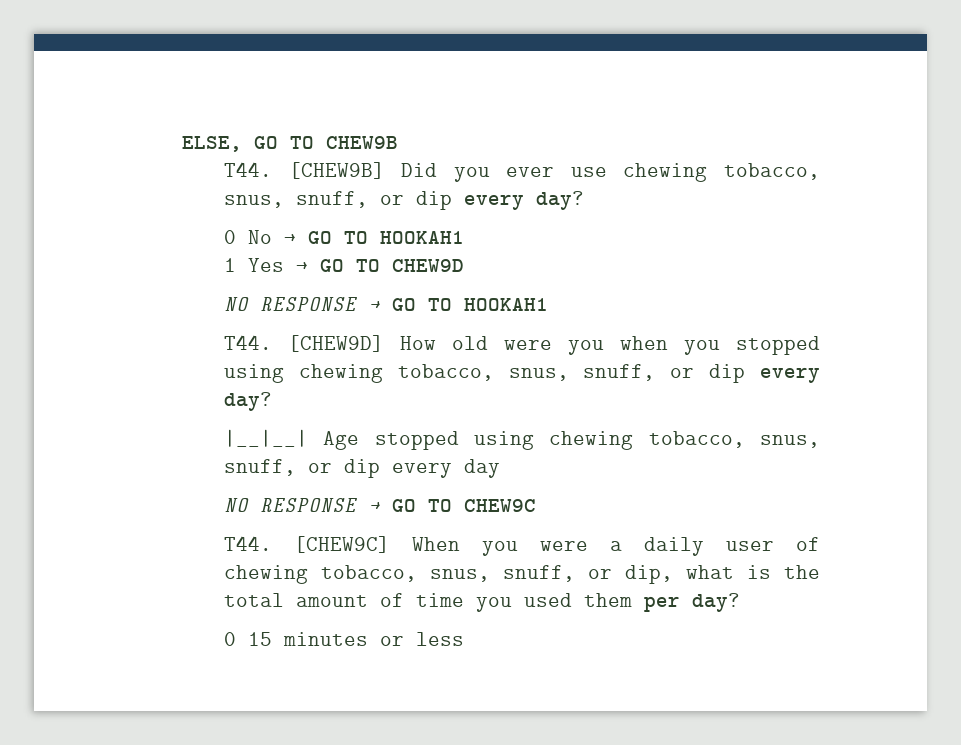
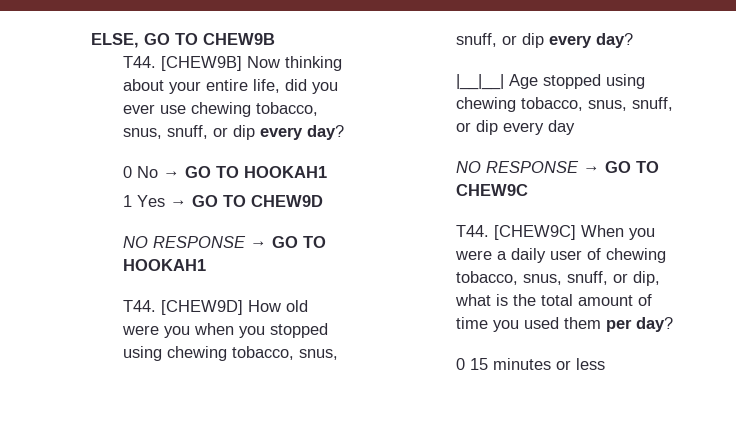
- T44. [CHEW9B] Did you ever use chewing tobacco, snus, snuff, or dip every day?
+ T44. [CHEW9B] Now thinking about your entire life, did you ever use chewing tobacco, snus, snuff, or dip every day?

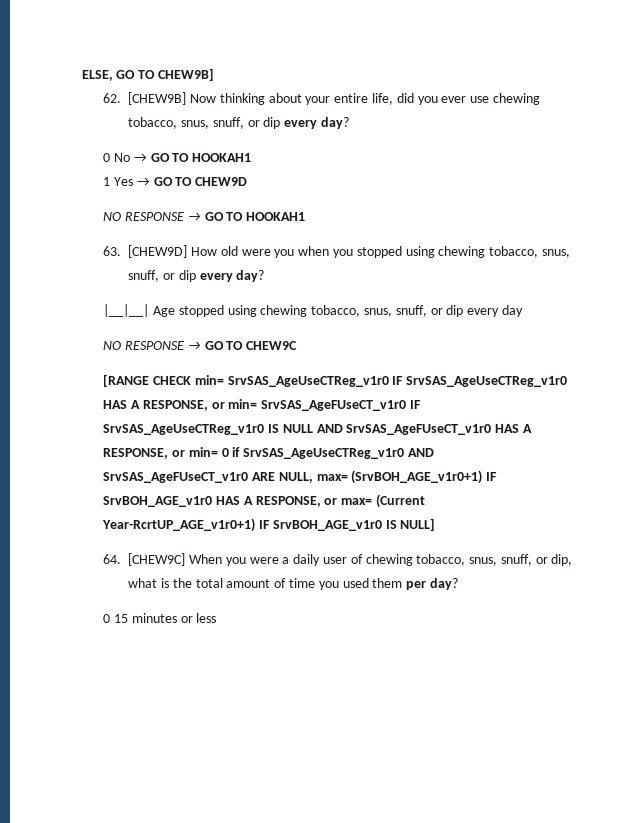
- ELSE, GO TO CHEW9B
- T44. [CHEW9B] Now thinking about your entire life, did you ever use chewing tobacco, snus, snuff, or dip every day?
+ ELSE, GO TO CHEW9B]
+ 62. [CHEW9B] Now thinking about your entire life, did you ever use chewing tobacco, snus, snuff, or dip every day?
- T44. [CHEW9D] How old were you when you stopped using chewing tobacco, snus, snuff, or dip every day?
+ 63. [CHEW9D] How old were you when you stopped using chewing tobacco, snus, snuff, or dip every day?
- T44. [CHEW9C] When you were a daily user of chewing tobacco, snus, snuff, or dip, what is the total amount of time you used them per day?
+ [RANGE CHECK min= SrvSAS_AgeUseCTReg_v1r0 IF SrvSAS_AgeUseCTReg_v1r0 HAS A RESPONSE, or min= SrvSAS_AgeFUseCT_v1r0 IF SrvSAS_AgeUseCTReg_v1r0 IS NULL AND SrvSAS_AgeFUseCT_v1r0 HAS A RESPONSE, or min= 0 if SrvSAS_AgeUseCTReg_v1r0 AND SrvSAS_AgeFUseCT_v1r0 ARE NULL, max= (SrvBOH_AGE_v1r0+1) IF SrvBOH_AGE_v1r0 HAS A RESPONSE, or max= (Current Year-RcrtUP_AGE_v1r0+1) IF SrvBOH_AGE_v1r0 IS NULL]
+ 64. [CHEW9C] When you were a daily user of chewing tobacco, snus, snuff, or dip, what is the total amount of time you used them per day?

